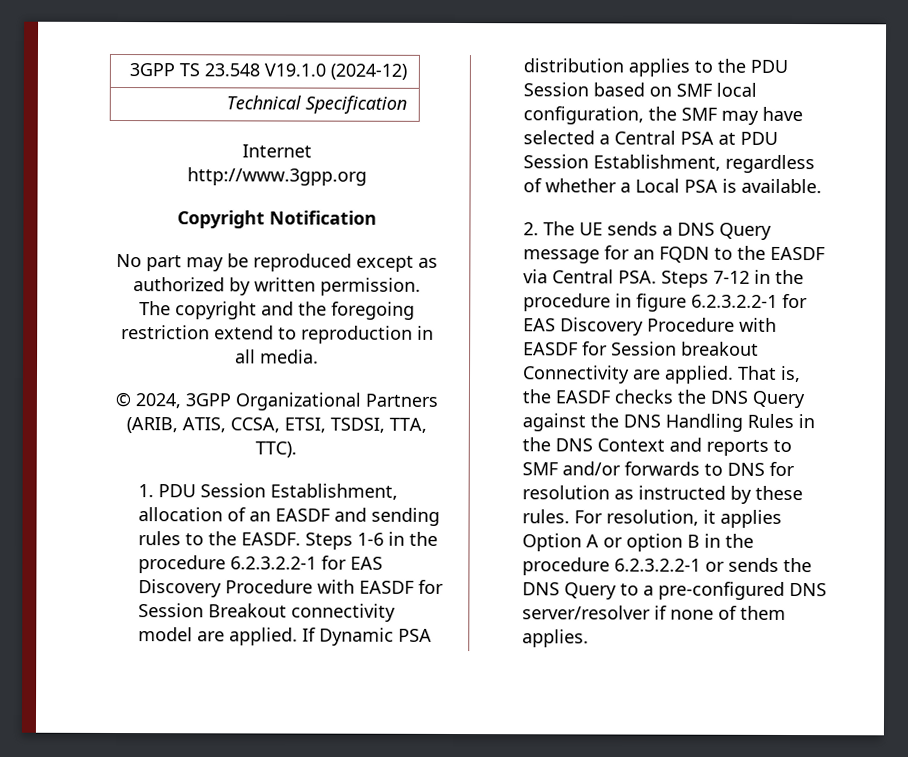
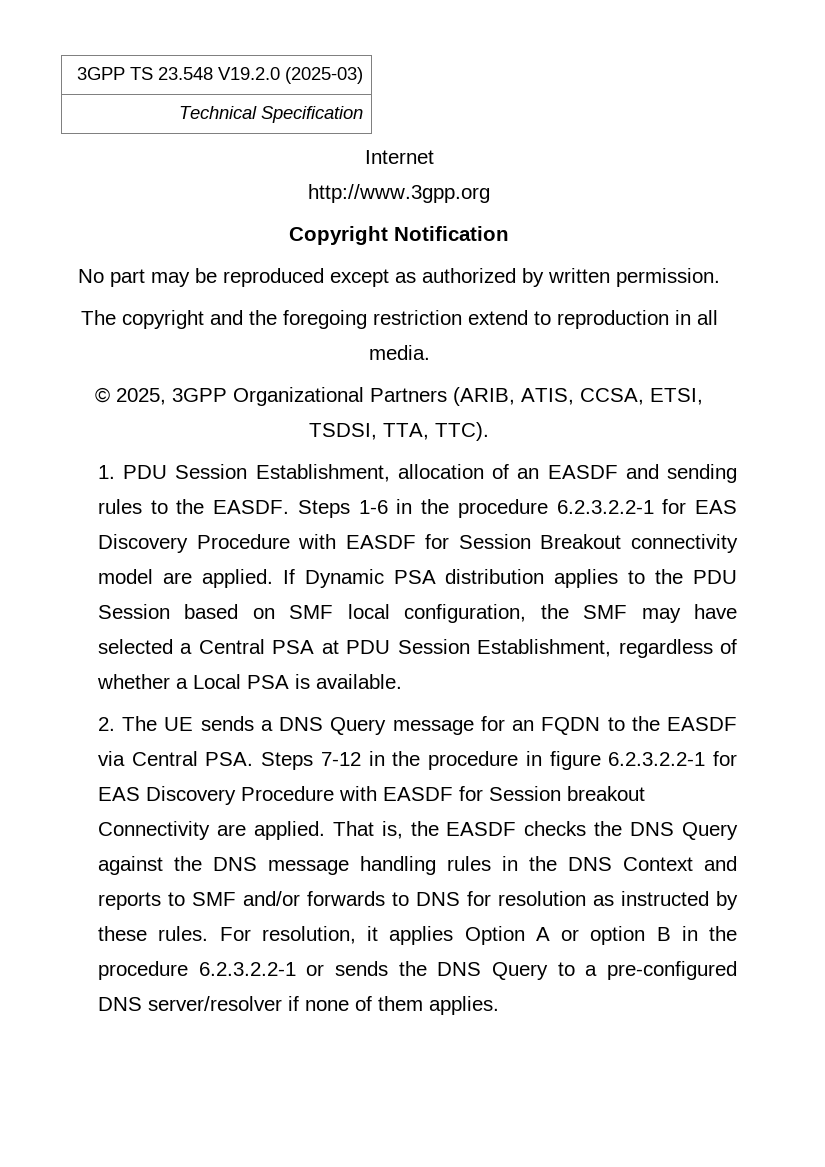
- 3GPP TS 23.548 V19.1.0 (2024-12)
+ 3GPP TS 23.548 V19.2.0 (2025-03)
- © 2024, 3GPP Organizational Partners (ARIB, ATIS, CCSA, ETSI, TSDSI, TTA, TTC).
+ © 2025, 3GPP Organizational Partners (ARIB, ATIS, CCSA, ETSI, TSDSI, TTA, TTC).
- That is, the EASDF checks the DNS Query against the DNS Handling Rules in the DNS Context and reports to SMF and/or forwards to DNS for resolution as instructed by these rules.
+ That is, the EASDF checks the DNS Query against the DNS message handling rules in the DNS Context and reports to SMF and/or forwards to DNS for resolution as instructed by these rules.

